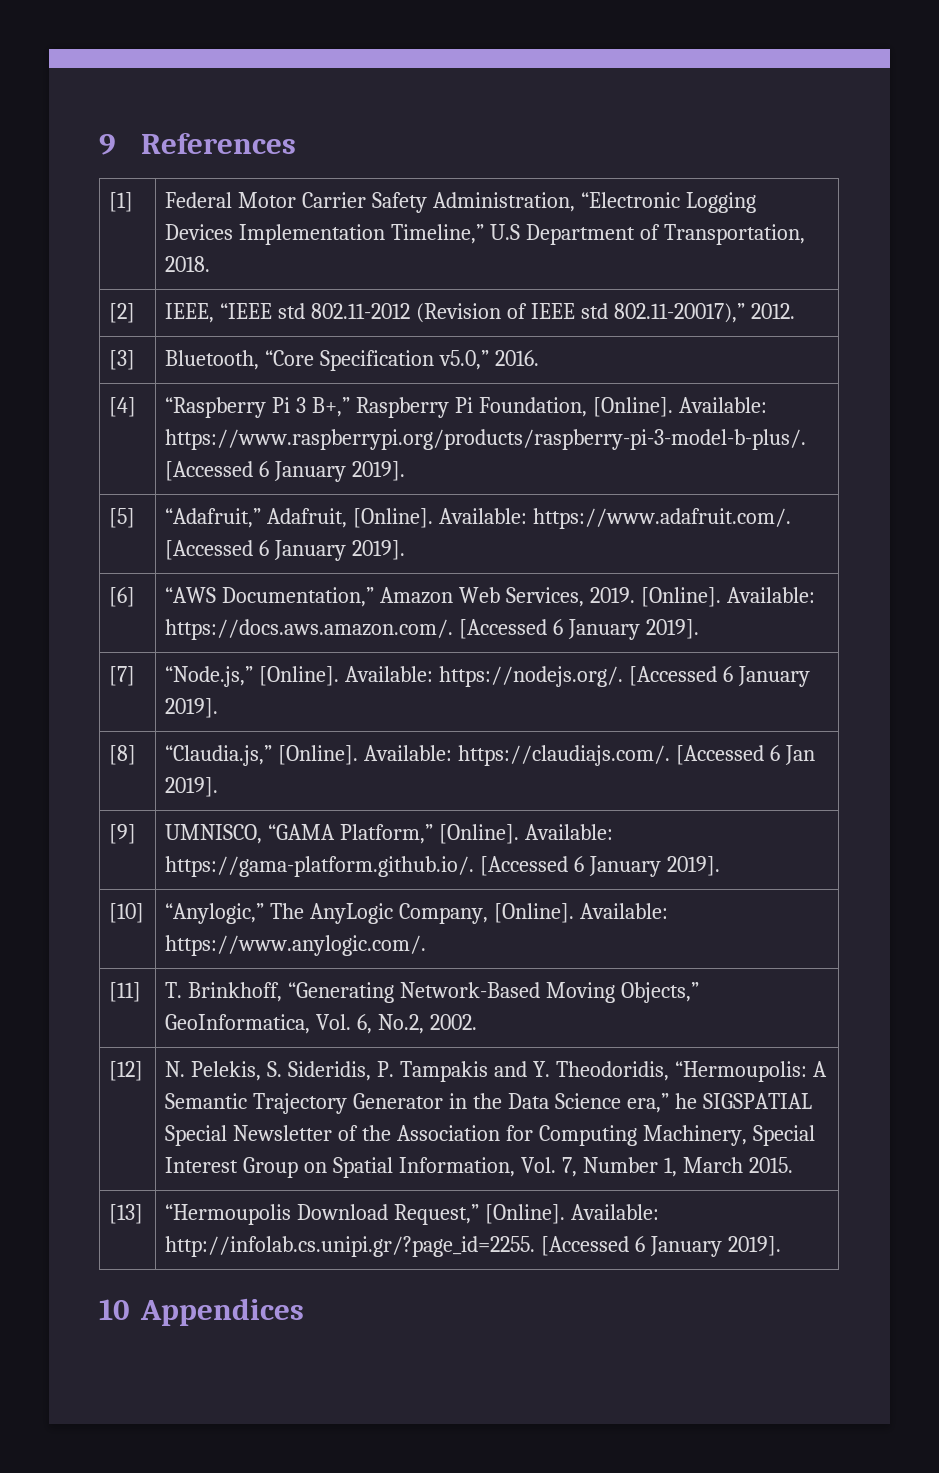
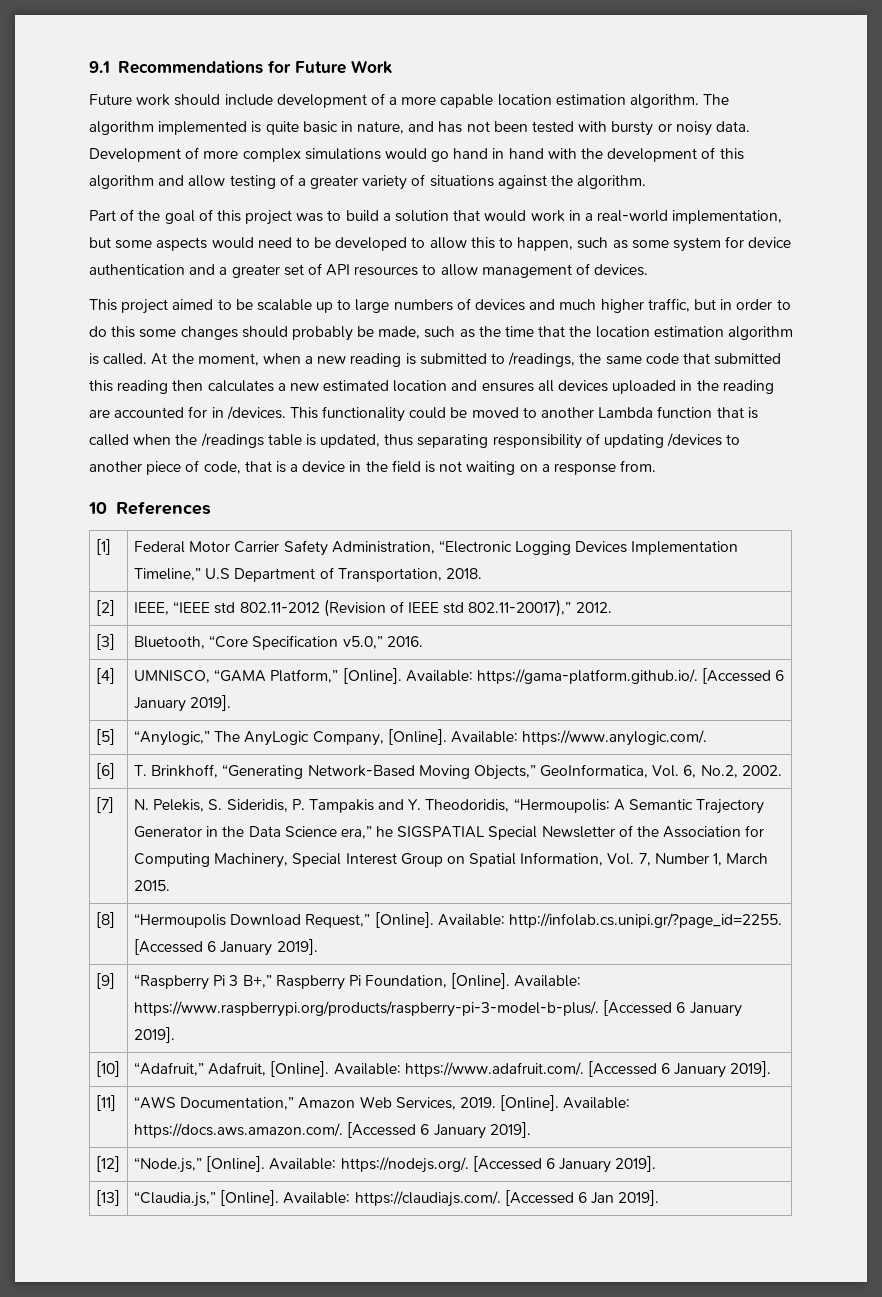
- 9 References
+ 9.1 Recommendations for Future Work
+ Future work should include development of a more capable location estimation algorithm. The algorithm implemented is quite basic in nature, and has not been tested with bursty or noisy data. Development of more complex simulations would go hand in hand with the development of this algorithm and allow testing of a greater variety of situations against the algorithm.
+ Part of the goal of this project was to build a solution that would work in a real-world implementation, but some aspects would need to be developed to allow this to happen, such as some system for device authentication and a greater set of API resources to allow management of devices.
+ This project aimed to be scalable up to large numbers of devices and much higher traffic, but in order to do this some changes should probably be made, such as the time that the location estimation algorithm is called. At the moment, when a new reading is submitted to /readings, the same code that submitted this reading then calculates a new estimated location and ensures all devices uploaded in the reading are accounted for in /devices. This functionality could be moved to another Lambda function that is called when the /readings table is updated, thus separating responsibility of updating /devices to another piece of code, that is a device in the field is not waiting on a response from.
+ 10 References
- [4] | “Raspberry Pi 3 B+,” Raspberry Pi Foundation, [Online]. Available: https://www.raspberrypi.org/products/raspberry-pi-3-model-b-plus/. [Accessed 6 January 2019].
- [5] | “Adafruit,” Adafruit, [Online]. Available: https://www.adafruit.com/. [Accessed 6 January 2019].
- [6] | “AWS Documentation,” Amazon Web Services, 2019. [Online]. Available: https://docs.aws.amazon.com/. [Accessed 6 January 2019].
- [7] | “Node.js,” [Online]. Available: https://nodejs.org/. [Accessed 6 January 2019].
- [8] | “Claudia.js,” [Online]. Available: https://claudiajs.com/. [Accessed 6 Jan 2019].
- [9] | UMNISCO, “GAMA Platform,” [Online]. Available: https://gama-platform.github.io/. [Accessed 6 January 2019].
+ [4] | UMNISCO, “GAMA Platform,” [Online]. Available: https://gama-platform.github.io/. [Accessed 6 January 2019].
- [10] | “Anylogic,” The AnyLogic Company, [Online]. Available: https://www.anylogic.com/.
+ [5] | “Anylogic,” The AnyLogic Company, [Online]. Available: https://www.anylogic.com/.
- [11] | T. Brinkhoff, “Generating Network-Based Moving Objects,” GeoInformatica, Vol. 6, No.2, 2002.
+ [6] | T. Brinkhoff, “Generating Network-Based Moving Objects,” GeoInformatica, Vol. 6, No.2, 2002.
- [12]
+ [7]
- [13] | “Hermoupolis Download Request,” [Online]. Available: http://infolab.cs.unipi.gr/?page_id=2255. [Accessed 6 January 2019].
+ [8] | “Hermoupolis Download Request,” [Online]. Available: http://infolab.cs.unipi.gr/?page_id=2255. [Accessed 6 January 2019].
- 10 Appendices
+ [9] | “Raspberry Pi 3 B+,” Raspberry Pi Foundation, [Online]. Available: https://www.raspberrypi.org/products/raspberry-pi-3-model-b-plus/. [Accessed 6 January 2019].
+ [10] | “Adafruit,” Adafruit, [Online]. Available: https://www.adafruit.com/. [Accessed 6 January 2019].
+ [11] | “AWS Documentation,” Amazon Web Services, 2019. [Online]. Available: https://docs.aws.amazon.com/. [Accessed 6 January 2019].
+ [12] | “Node.js,” [Online]. Available: https://nodejs.org/. [Accessed 6 January 2019].
+ [13] | “Claudia.js,” [Online]. Available: https://claudiajs.com/. [Accessed 6 Jan 2019].

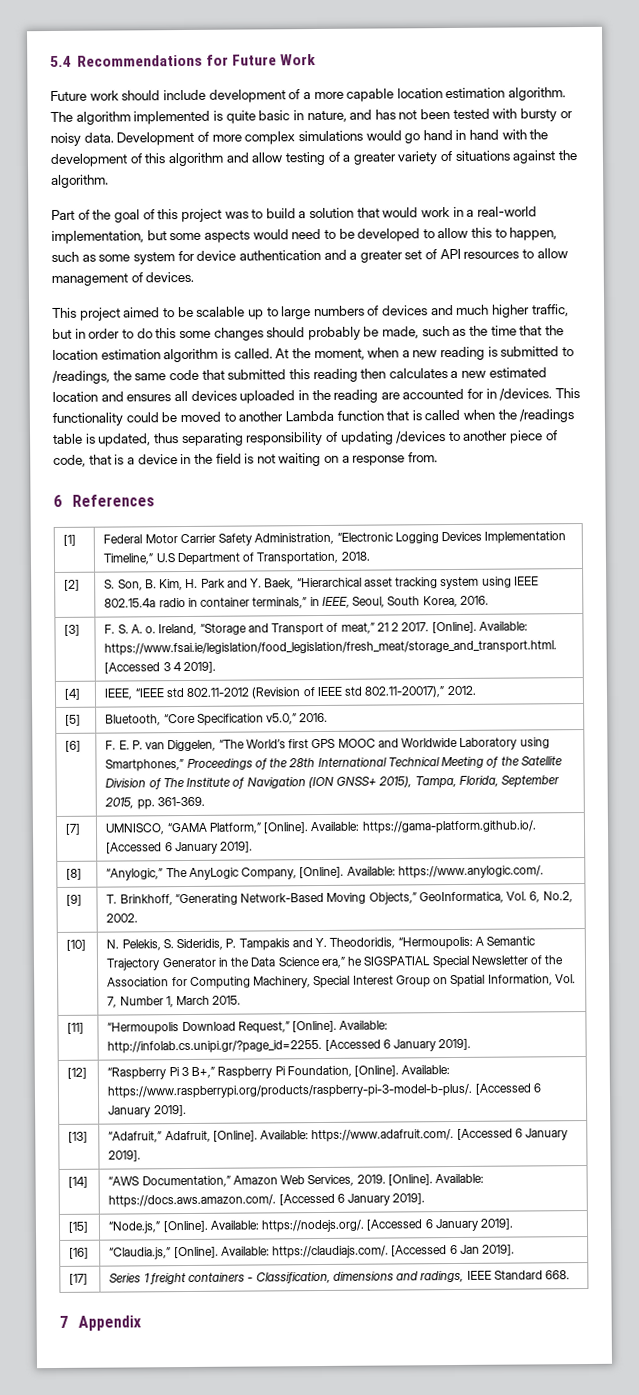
- 9.1 Recommendations for Future Work
+ 5.4 Recommendations for Future Work
- 10 References
+ 6 References
- [2] | IEEE, “IEEE std 802.11-2012 (Revision of IEEE std 802.11-20017),” 2012.
+ [2] | S. Son, B. Kim, H. Park and Y. Baek, “Hierarchical asset tracking system using IEEE 802.15.4a radio in container terminals,” in IEEE, Seoul, South Korea, 2016.
+ [3] | F. S. A. o. Ireland, “Storage and Transport of meat,” 21 2 2017. [Online]. Available: https://www.fsai.ie/legislation/food_legislation/fresh_meat/storage_and_transport.html. [Accessed 3 4 2019].
+ [4] | IEEE, “IEEE std 802.11-2012 (Revision of IEEE std 802.11-20017),” 2012.
- [3] | Bluetooth, “Core Specification v5.0,” 2016.
+ [5] | Bluetooth, “Core Specification v5.0,” 2016.
- [4] | UMNISCO, “GAMA Platform,” [Online]. Available: https://gama-platform.github.io/. [Accessed 6 January 2019].
+ [6] | F. E. P. van Diggelen, “The World’s first GPS MOOC and Worldwide Laboratory using Smartphones,” Proceedings of the 28th International Technical Meeting of the Satellite Division of The Institute of Navigation (ION GNSS+ 2015), Tampa, Florida, September 2015, pp. 361-369.
+ [7] | UMNISCO, “GAMA Platform,” [Online]. Available: https://gama-platform.github.io/. [Accessed 6 January 2019].
- [5] | “Anylogic,” The AnyLogic Company, [Online]. Available: https://www.anylogic.com/.
+ [8] | “Anylogic,” The AnyLogic Company, [Online]. Available: https://www.anylogic.com/.
- [6] | T. Brinkhoff, “Generating Network-Based Moving Objects,” GeoInformatica, Vol. 6, No.2, 2002.
+ [9] | T. Brinkhoff, “Generating Network-Based Moving Objects,” GeoInformatica, Vol. 6, No.2, 2002.
- [7]
+ [10]
- [8] | “Hermoupolis Download Request,” [Online]. Available: http://infolab.cs.unipi.gr/?page_id=2255. [Accessed 6 January 2019].
+ [11] | “Hermoupolis Download Request,” [Online]. Available: http://infolab.cs.unipi.gr/?page_id=2255. [Accessed 6 January 2019].
- [9] | “Raspberry Pi 3 B+,” Raspberry Pi Foundation, [Online]. Available: https://www.raspberrypi.org/products/raspberry-pi-3-model-b-plus/. [Accessed 6 January 2019].
+ [12] | “Raspberry Pi 3 B+,” Raspberry Pi Foundation, [Online]. Available: https://www.raspberrypi.org/products/raspberry-pi-3-model-b-plus/. [Accessed 6 January 2019].
- [10] | “Adafruit,” Adafruit, [Online]. Available: https://www.adafruit.com/. [Accessed 6 January 2019].
+ [13] | “Adafruit,” Adafruit, [Online]. Available: https://www.adafruit.com/. [Accessed 6 January 2019].
- [11] | “AWS Documentation,” Amazon Web Services, 2019. [Online]. Available: https://docs.aws.amazon.com/. [Accessed 6 January 2019].
+ [14] | “AWS Documentation,” Amazon Web Services, 2019. [Online]. Available: https://docs.aws.amazon.com/. [Accessed 6 January 2019].
- [12] | “Node.js,” [Online]. Available: https://nodejs.org/. [Accessed 6 January 2019].
+ [15] | “Node.js,” [Online]. Available: https://nodejs.org/. [Accessed 6 January 2019].
- [13] | “Claudia.js,” [Online]. Available: https://claudiajs.com/. [Accessed 6 Jan 2019].
+ [16] | “Claudia.js,” [Online]. Available: https://claudiajs.com/. [Accessed 6 Jan 2019].
+ [17] | Series 1 freight containers - Classification, dimensions and radings, IEEE Standard 668.
+ 7 Appendix

